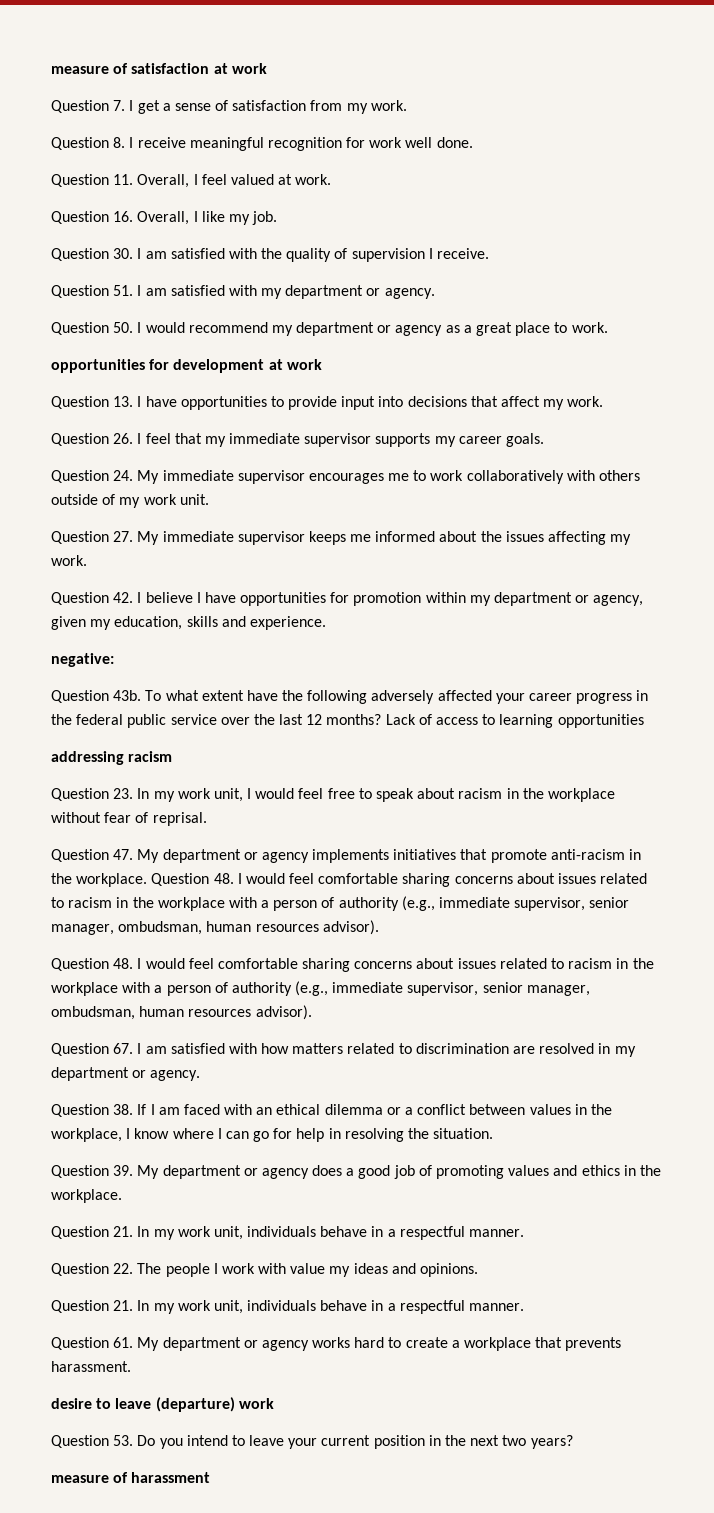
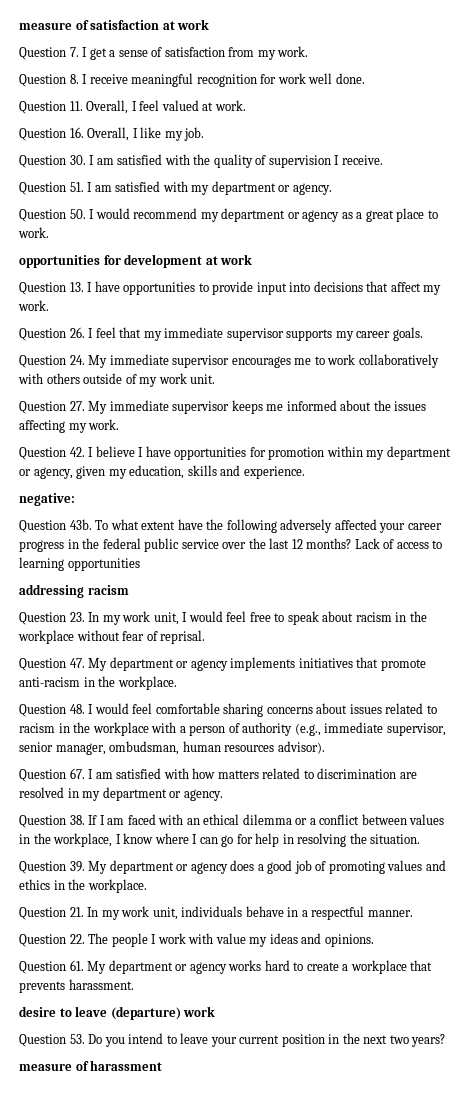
- Question 47. My department or agency implements initiatives that promote anti-racism in the workplace. Question 48. I would feel comfortable sharing concerns about issues related to racism in the workplace with a person of authority (e.g., immediate supervisor, senior manager, ombudsman, human resources advisor).
+ Question 47. My department or agency implements initiatives that promote anti-racism in the workplace.
  Question 22. The people I work with value my ideas and opinions.
- Question 21. In my work unit, individuals behave in a respectful manner.

